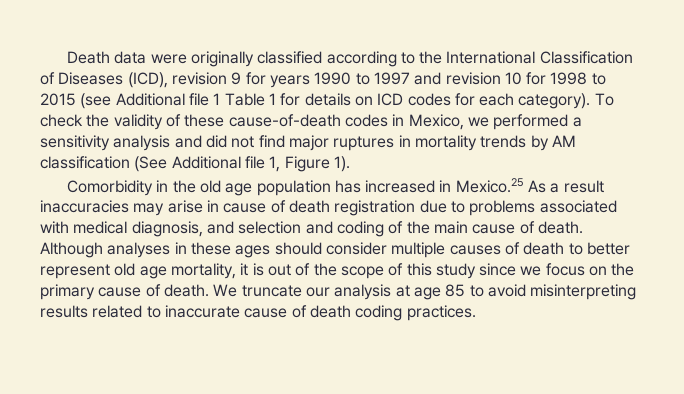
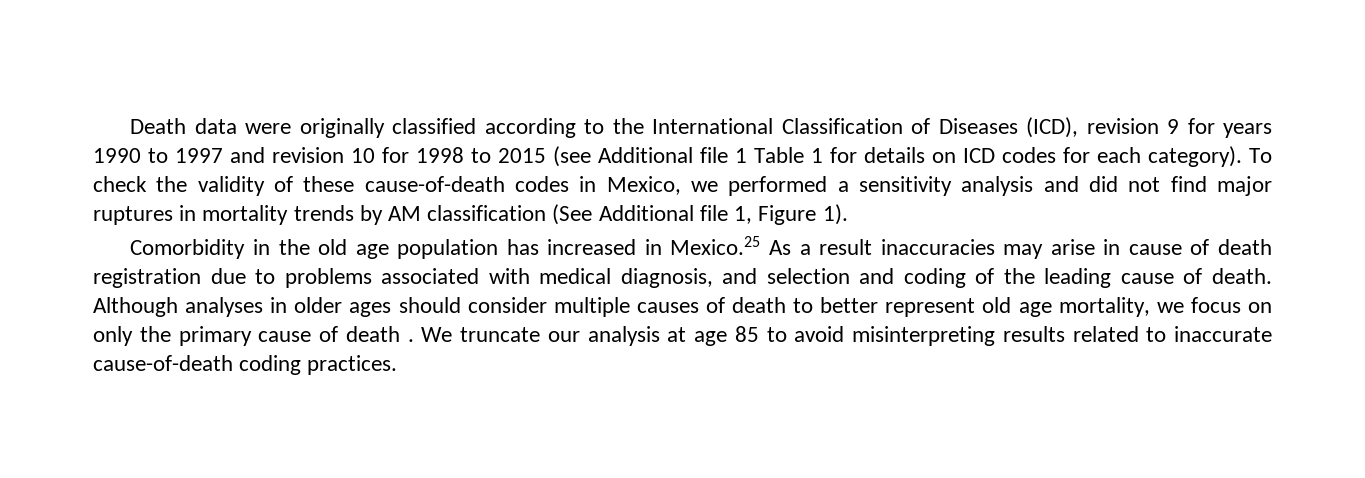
- Comorbidity in the old age population has increased in Mexico.25 As a result inaccuracies may arise in cause of death registration due to problems associated with medical diagnosis, and selection and coding of the main cause of death.
+ Comorbidity in the old age population has increased in Mexico.25 As a result inaccuracies may arise in cause of death registration due to problems associated with medical diagnosis, and selection and coding of the leading cause of death.
- Although analyses in these ages should consider multiple causes of death to better represent old age mortality, it is out of the scope of this study since we focus on the primary cause of death.
+ Although analyses in older ages should consider multiple causes of death to better represent old age mortality, we focus on only the primary cause of death .
- We truncate our analysis at age 85 to avoid misinterpreting results related to inaccurate cause of death coding practices.
+ We truncate our analysis at age 85 to avoid misinterpreting results related to inaccurate cause-of-death coding practices.

